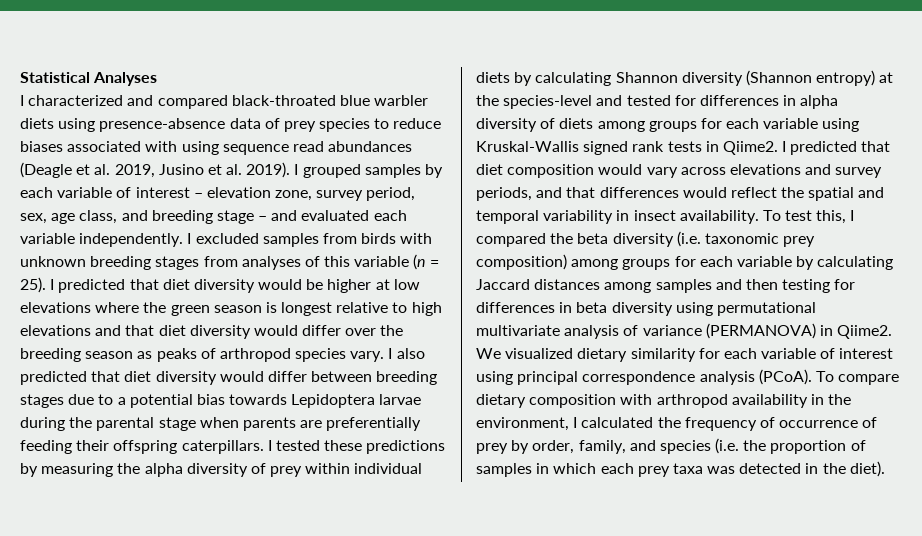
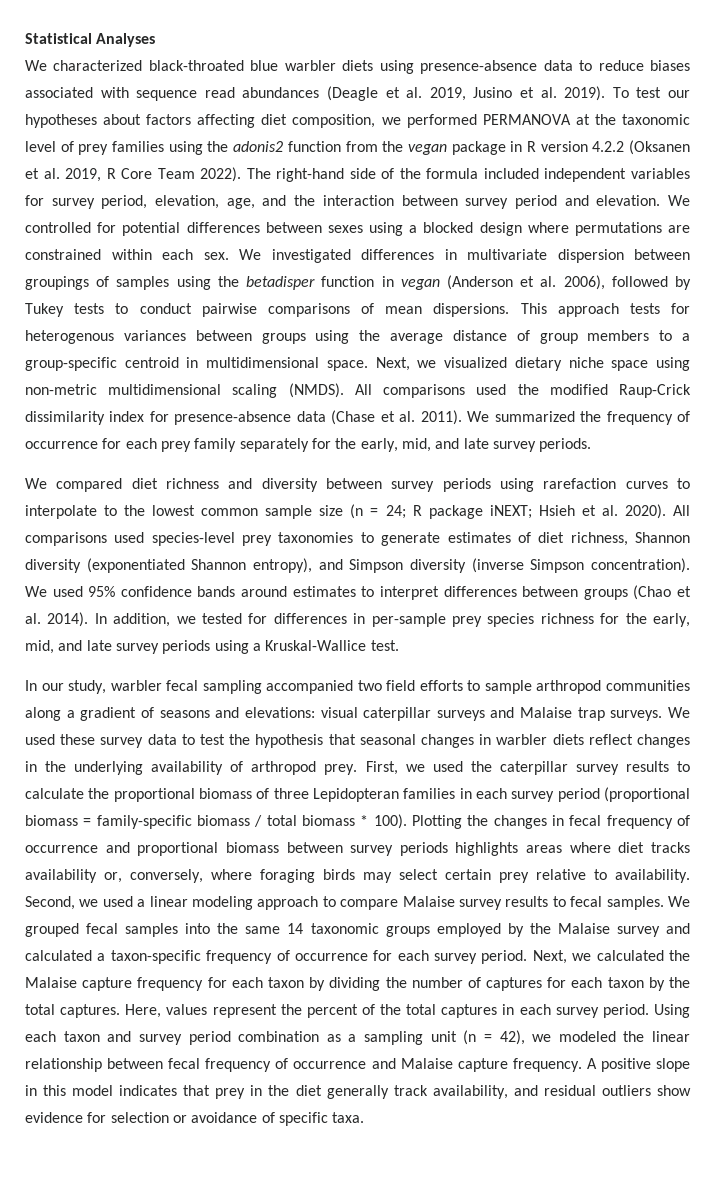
- I characterized and compared black-throated blue warbler diets using presence-absence data of prey species to reduce biases associated with using sequence read abundances (Deagle et al. 2019, Jusino et al. 2019).
+ We characterized black-throated blue warbler diets using presence-absence data to reduce biases associated with sequence read abundances (Deagle et al. 2019, Jusino et al. 2019).
- I grouped samples by each variable of interest – elevation zone, survey period, sex, age class, and breeding stage – and evaluated each variable independently. I excluded samples from birds with unknown breeding stages from analyses of this variable (n = 25). I predicted that diet diversity would be higher at low elevations where the green season is longest relative to high elevations and that diet diversity would differ over the breeding season as peaks of arthropod species vary. I also predicted that diet diversity would differ between breeding stages due to a potential bias towards Lepidoptera larvae during the parental stage when parents are preferentially feeding their offspring caterpillars. I tested these predictions by measuring the alpha diversity of prey within individual diets by calculating Shannon diversity (Shannon entropy) at the species-level and tested for differences in alpha diversity of diets among groups for each variable using Kruskal-Wallis signed rank tests in Qiime2. I predicted that diet composition would vary across elevations and survey periods, and that differences would reflect the spatial and temporal variability in insect availability. To test this, I compared the beta diversity (i.e. taxonomic prey composition) among groups for each variable by calculating Jaccard distances among samples and then testing for differences in beta diversity using permutational multivariate analysis of variance (PERMANOVA) in Qiime2. We visualized dietary similarity for each variable of interest using principal correspondence analysis (PCoA). To compare dietary composition with arthropod availability in the environment, I calculated the frequency of occurrence of prey by order, family, and species (i.e. the proportion of samples in which each prey taxa was detected in the diet).
+ To test our hypotheses about factors affecting diet composition, we performed PERMANOVA at the taxonomic level of prey families using the adonis2 function from the vegan package in R version 4.2.2 (Oksanen et al. 2019, R Core Team 2022). The right-hand side of the formula included independent variables for survey period, elevation, age, and the interaction between survey period and elevation. We controlled for potential differences between sexes using a blocked design where permutations are constrained within each sex. We investigated differences in multivariate dispersion between groupings of samples using the betadisper function in vegan (Anderson et al. 2006), followed by Tukey tests to conduct pairwise comparisons of mean dispersions. This approach tests for heterogenous variances between groups using the average distance of group members to a group-specific centroid in multidimensional space. Next, we visualized dietary niche space using non-metric multidimensional scaling (NMDS). All comparisons used the modified Raup-Crick dissimilarity index for presence-absence data (Chase et al. 2011). We summarized the frequency of occurrence for each prey family separately for the early, mid, and late survey periods.
+ We compared diet richness and diversity between survey periods using rarefaction curves to interpolate to the lowest common sample size (n = 24; R package iNEXT; Hsieh et al. 2020). All comparisons used species-level prey taxonomies to generate estimates of diet richness, Shannon diversity (exponentiated Shannon entropy), and Simpson diversity (inverse Simpson concentration). We used 95% confidence bands around estimates to interpret differences between groups (Chao et al. 2014). In addition, we tested for differences in per-sample prey species richness for the early, mid, and late survey periods using a Kruskal-Wallice test.
+ In our study, warbler fecal sampling accompanied two field efforts to sample arthropod communities along a gradient of seasons and elevations: visual caterpillar surveys and Malaise trap surveys. We used these survey data to test the hypothesis that seasonal changes in warbler diets reflect changes in the underlying availability of arthropod prey. First, we used the caterpillar survey results to calculate the proportional biomass of three Lepidopteran families in each survey period (proportional biomass = family-specific biomass / total biomass * 100). Plotting the changes in fecal frequency of occurrence and proportional biomass between survey periods highlights areas where diet tracks availability or, conversely, where foraging birds may select certain prey relative to availability. Second, we used a linear modeling approach to compare Malaise survey results to fecal samples. We grouped fecal samples into the same 14 taxonomic groups employed by the Malaise survey and calculated a taxon-specific frequency of occurrence for each survey period. Next, we calculated the Malaise capture frequency for each taxon by dividing the number of captures for each taxon by the total captures. Here, values represent the percent of the total captures in each survey period. Using each taxon and survey period combination as a sampling unit (n = 42), we modeled the linear relationship between fecal frequency of occurrence and Malaise capture frequency. A positive slope in this model indicates that prey in the diet generally track availability, and residual outliers show evidence for selection or avoidance of specific taxa.

